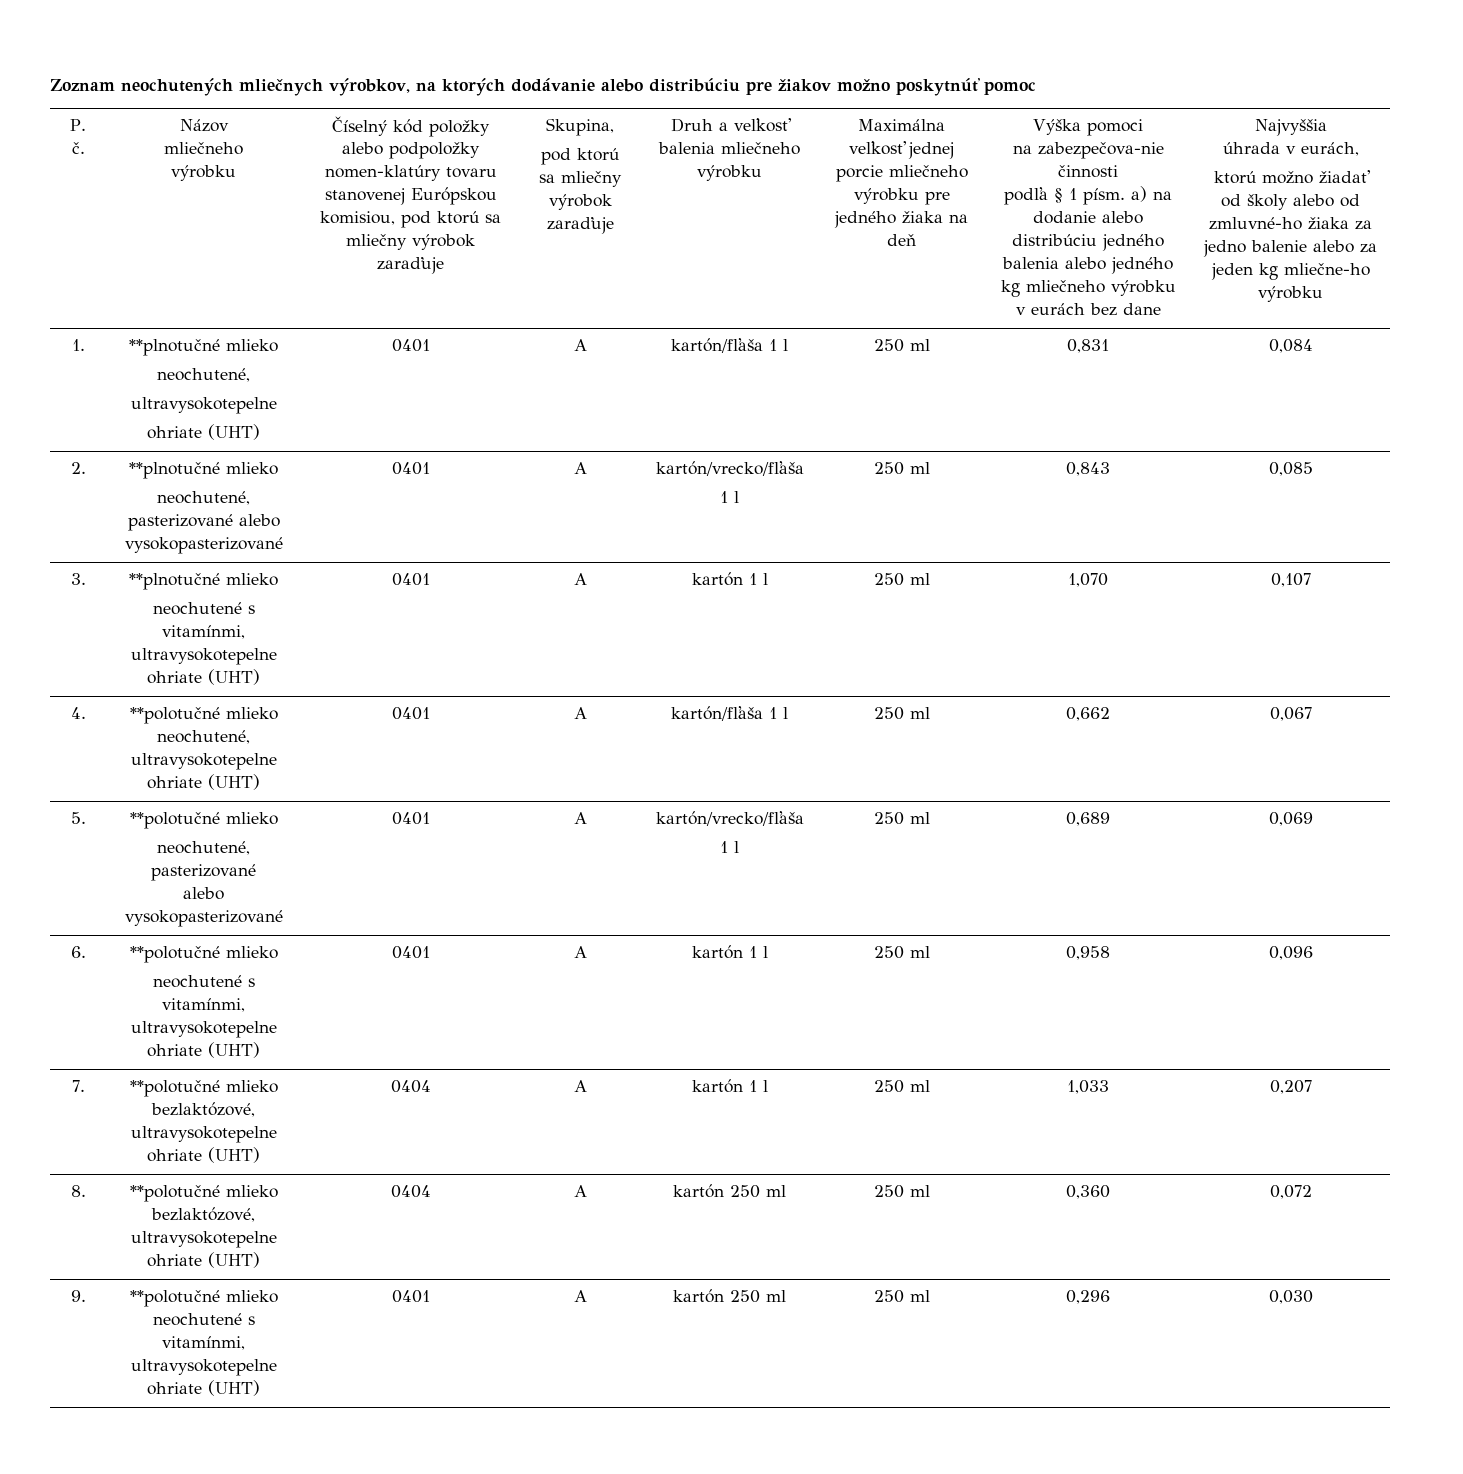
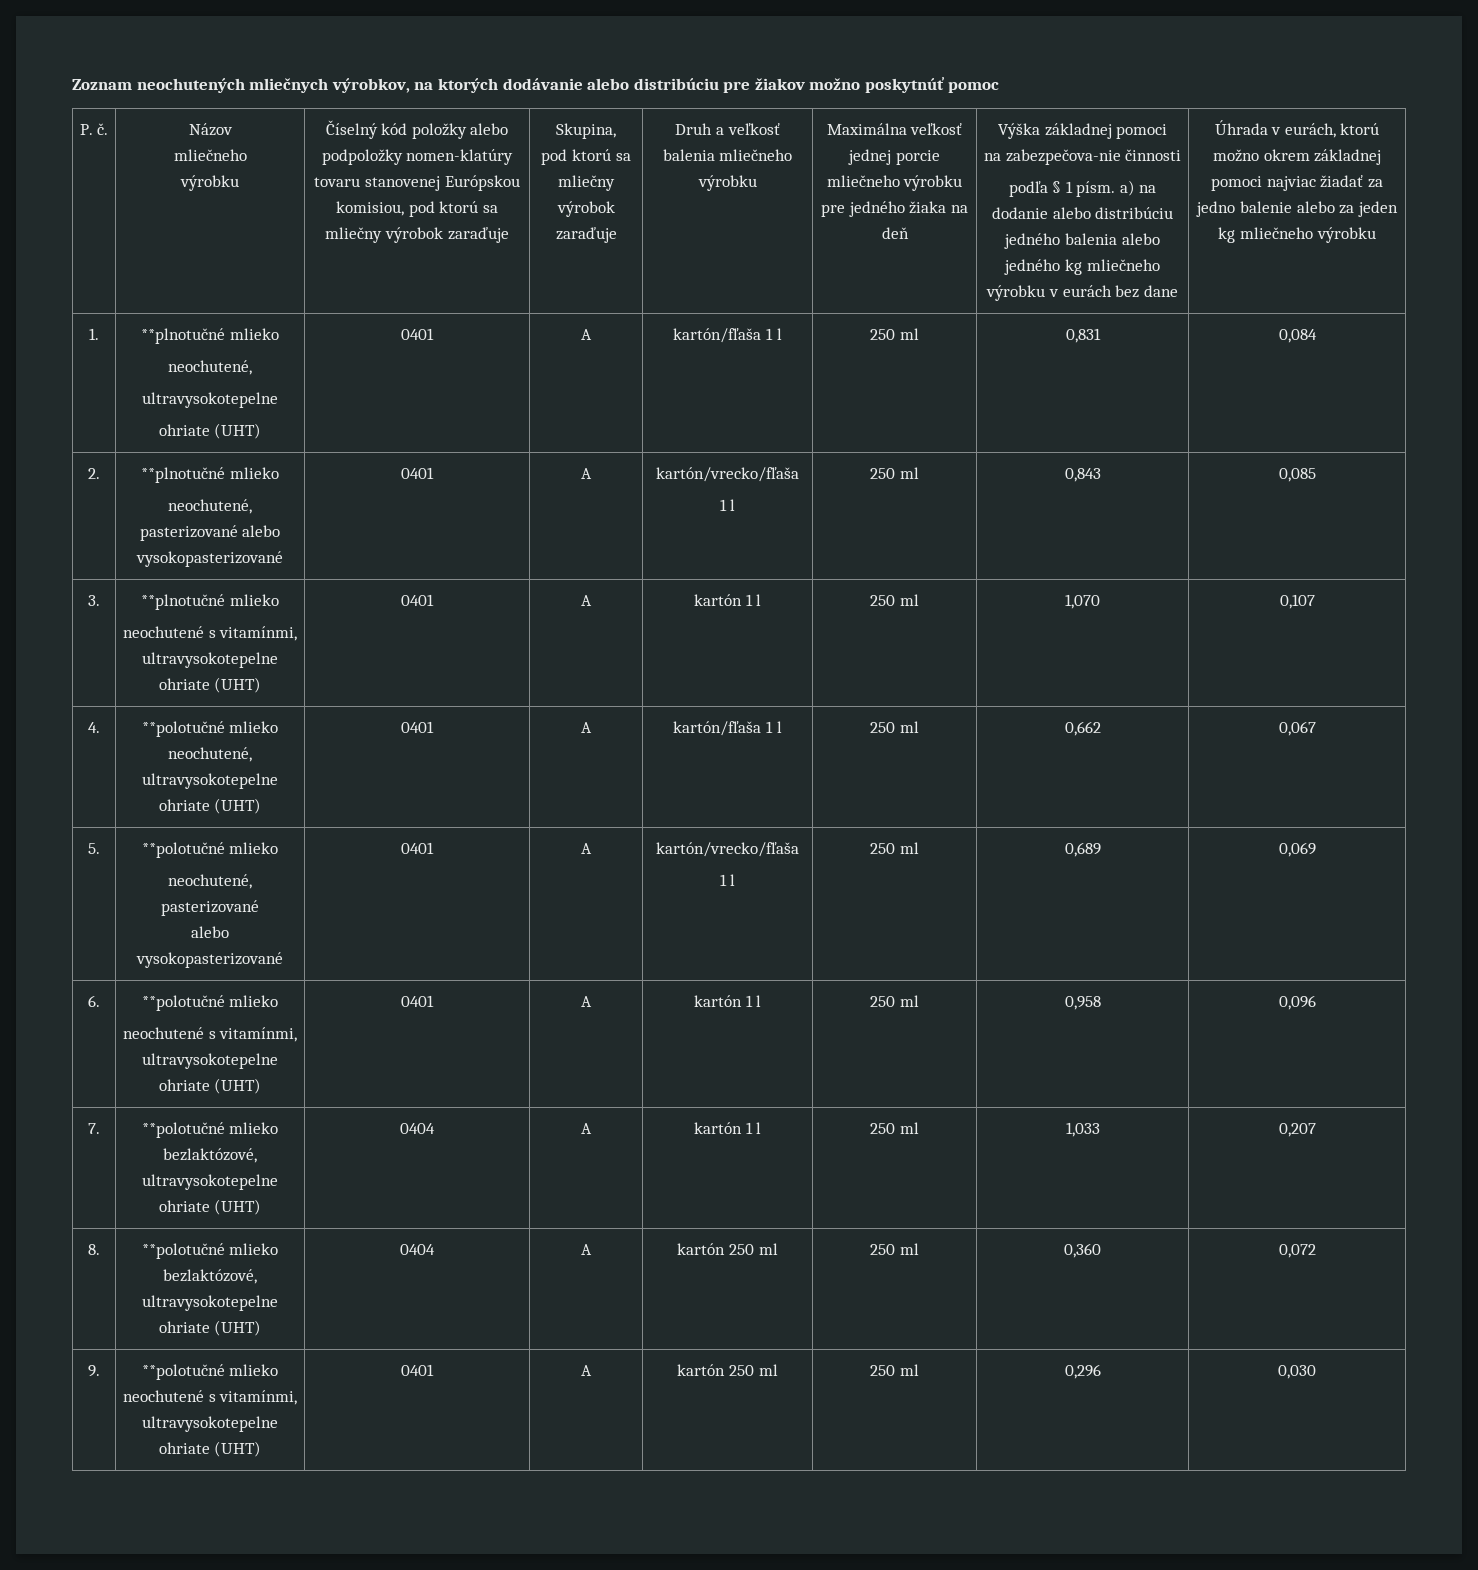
- Výška pomoci
+ Výška základnej pomoci
- Najvyššia
- úhrada v eurách,
- ktorú možno žiadať od školy alebo od zmluvné-ho žiaka za jedno balenie alebo za jeden kg mliečne-ho výrobku
+ Úhrada v eurách, ktorú možno okrem základnej pomoci najviac žiadať za jedno balenie alebo za jeden kg mliečneho výrobku

